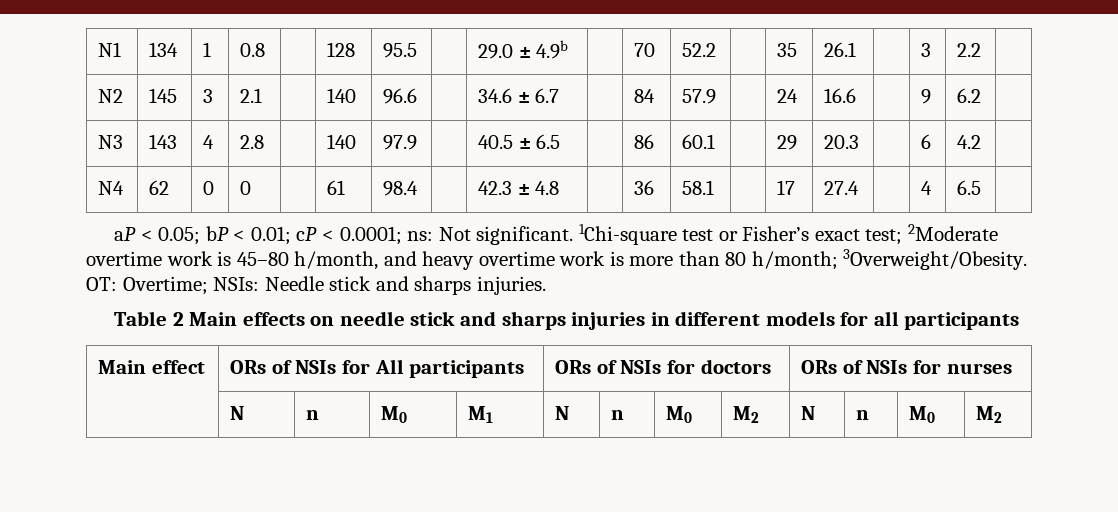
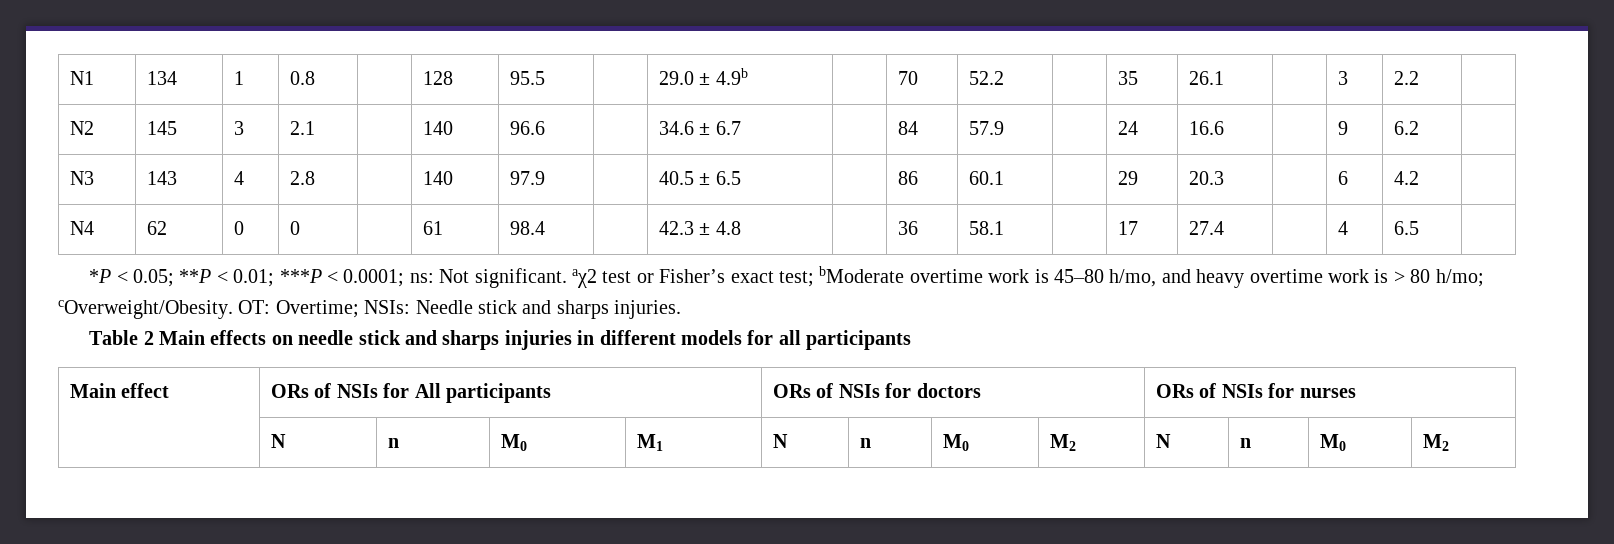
- aP < 0.05; bP < 0.01; cP < 0.0001; ns: Not significant. 1Chi-square test or Fisher’s exact test; 2Moderate overtime work is 45–80 h/month, and heavy overtime work is more than 80 h/month; 3Overweight/Obesity.
+ *P < 0.05; **P < 0.01; ***P < 0.0001; ns: Not significant. aχ2 test or Fisher’s exact test; bModerate overtime work is 45–80 h/mo, and heavy overtime work is > 80 h/mo; cOverweight/Obesity.

